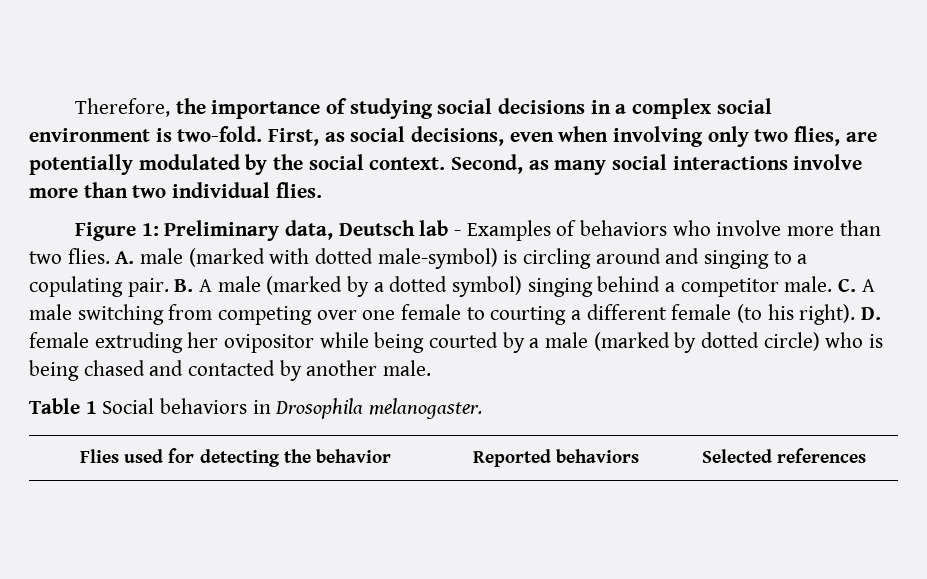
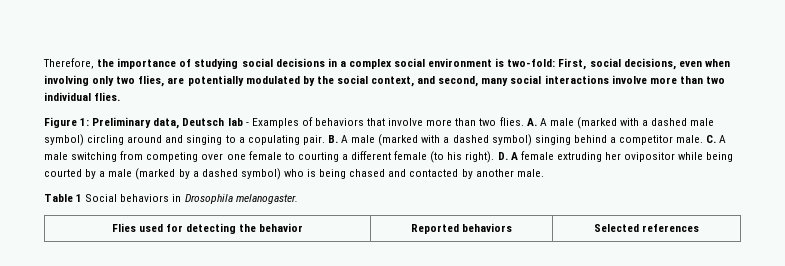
- Therefore, the importance of studying social decisions in a complex social environment is two-fold. First, as social decisions, even when involving only two flies, are potentially modulated by the social context. Second, as many social interactions involve more than two individual flies.
+ Therefore, the importance of studying social decisions in a complex social environment is two-fold: First, social decisions, even when involving only two flies, are potentially modulated by the social context, and second, many social interactions involve more than two individual flies.
- Figure 1: Preliminary data, Deutsch lab - Examples of behaviors who involve more than two flies.
+ Figure 1: Preliminary data, Deutsch lab - Examples of behaviors that involve more than two flies.
- A. male (marked with dotted male-symbol) is circling around and singing to a copulating pair.
+ A. A male (marked with a dashed male symbol) circling around and singing to a copulating pair.
- B. A male (marked by a dotted symbol) singing behind a competitor male.
+ B. A male (marked with a dashed symbol) singing behind a competitor male.
- D. female extruding her ovipositor while being courted by a male (marked by dotted circle) who is being chased and contacted by another male.
+ D. A female extruding her ovipositor while being courted by a male (marked by a dashed symbol) who is being chased and contacted by another male.

